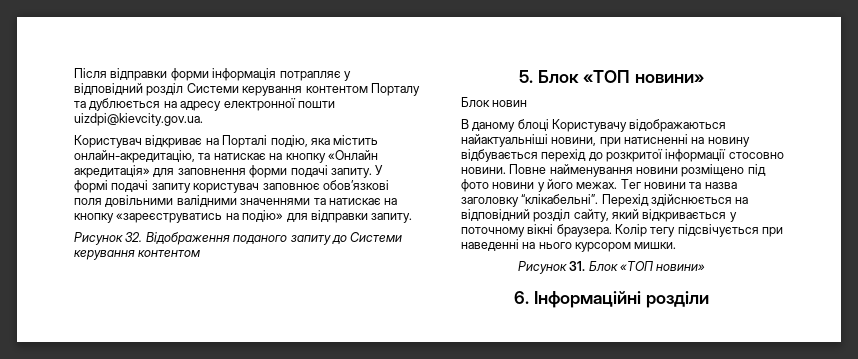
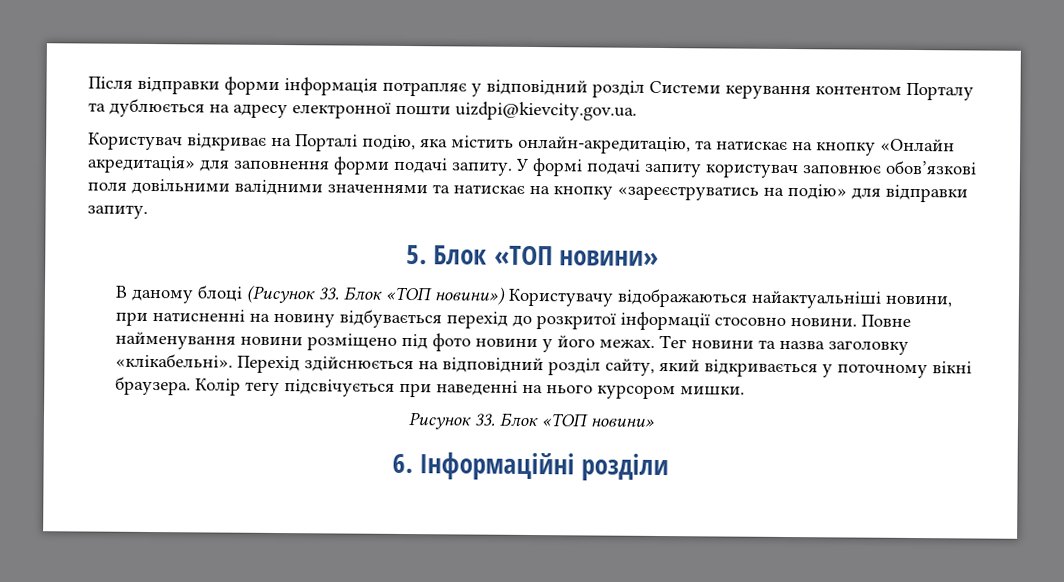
- Рисунок 32. Відображення поданого запиту до Системи керування контентом
- Блок новин
- В даному блоці Користувачу відображаються найактуальніші новини, при натисненні на новину відбувається перехід до розкритої інформації стосовно новини.
+ В даному блоці (Рисунок 33. Блок «ТОП новини») Користувачу відображаються найактуальніші новини, при натисненні на новину відбувається перехід до розкритої інформації стосовно новини.
- Тег новини та назва заголовку “клікабельні”.
+ Тег новини та назва заголовку «клікабельні».
- Рисунок 31. Блок «ТОП новини»
+ Рисунок 33. Блок «ТОП новини»

